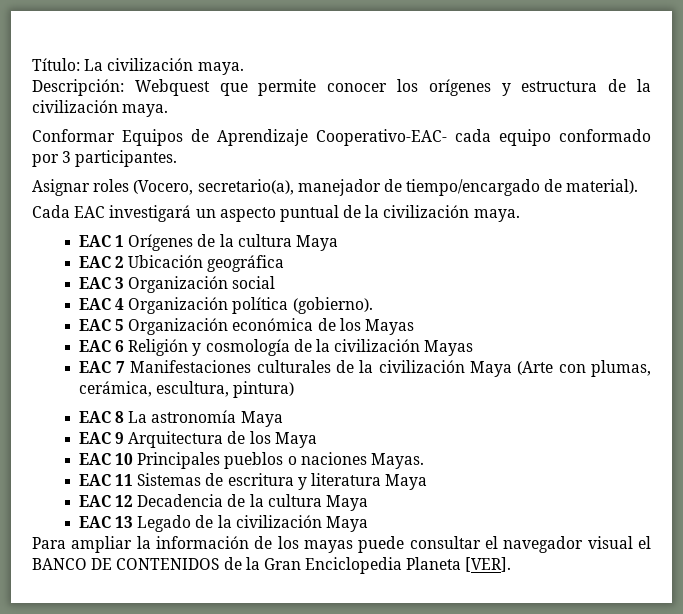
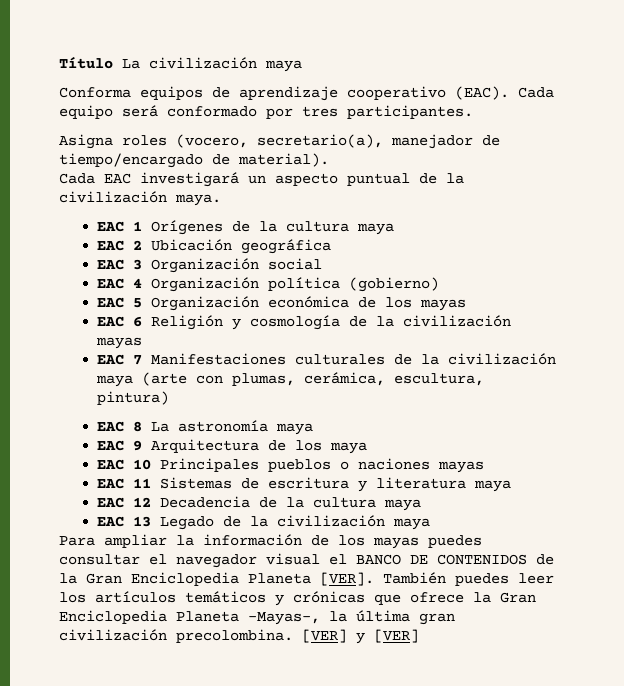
- Título: La civilización maya.
- Descripción: Webquest que permite conocer los orígenes y estructura de la civilización maya.
- Conformar Equipos de Aprendizaje Cooperativo-EAC- cada equipo conformado por 3 participantes.
+ Título La civilización maya
+ Conforma equipos de aprendizaje cooperativo (EAC). Cada equipo será conformado por tres participantes.
- Asignar roles (Vocero, secretario(a), manejador de tiempo/encargado de material).
+ Asigna roles (vocero, secretario(a), manejador de tiempo/encargado de material).
- EAC 1 Orígenes de la cultura Maya
+ EAC 1 Orígenes de la cultura maya
- EAC 4 Organización política (gobierno).
+ EAC 4 Organización política (gobierno)
- EAC 5 Organización económica de los Mayas
+ EAC 5 Organización económica de los mayas
- EAC 6 Religión y cosmología de la civilización Mayas
+ EAC 6 Religión y cosmología de la civilización mayas
- EAC 7 Manifestaciones culturales de la civilización Maya (Arte con plumas, cerámica, escultura, pintura)
+ EAC 7 Manifestaciones culturales de la civilización maya (arte con plumas, cerámica, escultura, pintura)
- EAC 8 La astronomía Maya
+ EAC 8 La astronomía maya
- EAC 9 Arquitectura de los Maya
+ EAC 9 Arquitectura de los maya
- EAC 10 Principales pueblos o naciones Mayas.
+ EAC 10 Principales pueblos o naciones mayas
- EAC 11 Sistemas de escritura y literatura Maya
+ EAC 11 Sistemas de escritura y literatura maya
- EAC 12 Decadencia de la cultura Maya
+ EAC 12 Decadencia de la cultura maya
- EAC 13 Legado de la civilización Maya
+ EAC 13 Legado de la civilización maya
- Para ampliar la información de los mayas puede consultar el navegador visual el BANCO DE CONTENIDOS de la Gran Enciclopedia Planeta [VER].
+ Para ampliar la información de los mayas puedes consultar el navegador visual el BANCO DE CONTENIDOS de la Gran Enciclopedia Planeta [VER].
+ También puedes leer los artículos temáticos y crónicas que ofrece la Gran Enciclopedia Planeta –Mayas-, la última gran civilización precolombina. [VER] y [VER]

